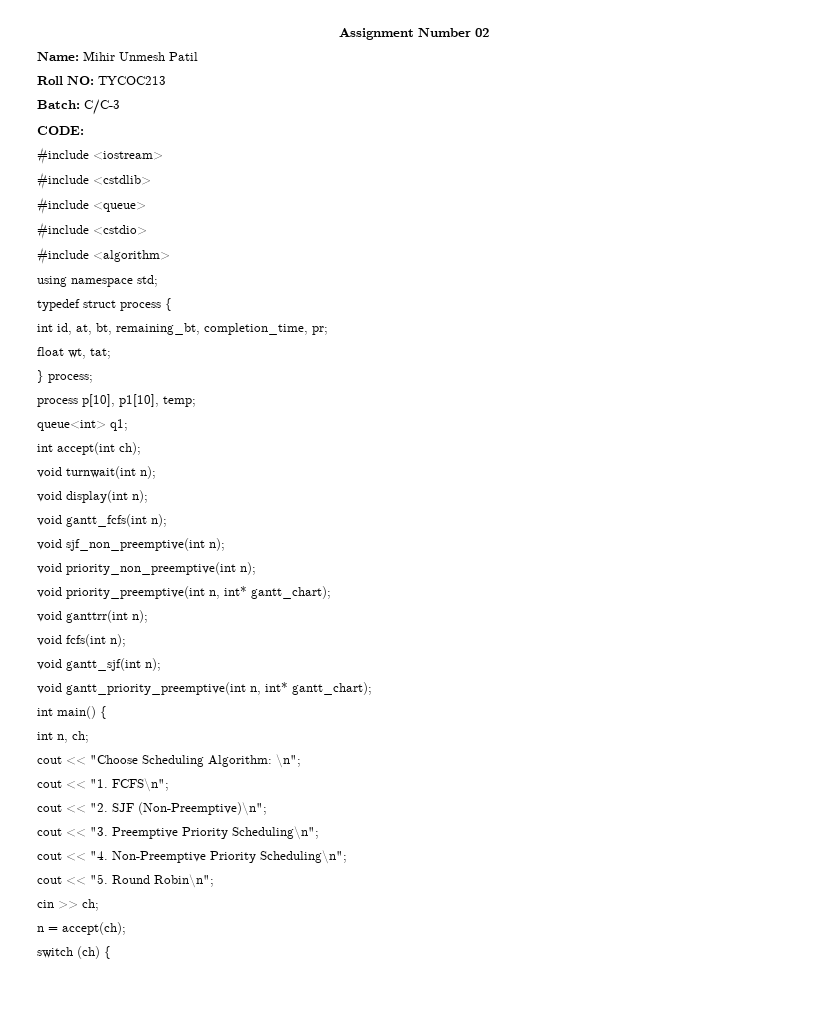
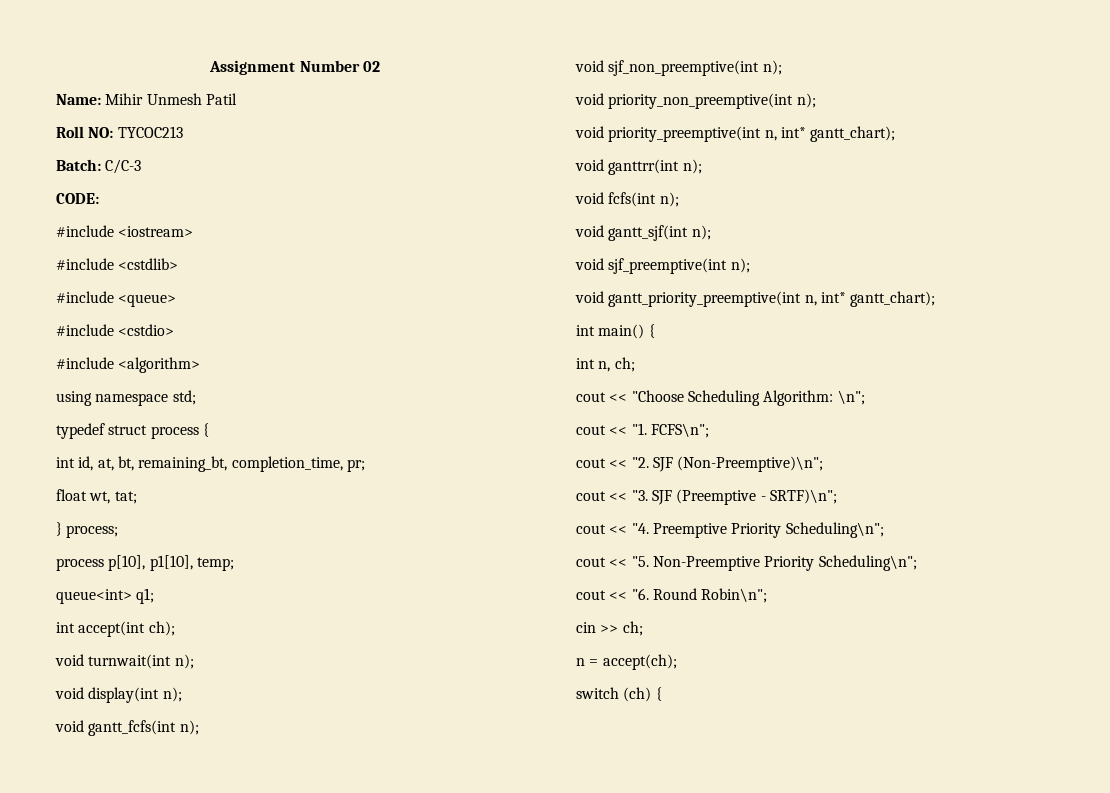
+ void sjf_preemptive(int n);
- cout << "3. Preemptive Priority Scheduling\n";
+ cout << "3. SJF (Preemptive - SRTF)\n";
+ cout << "4. Preemptive Priority Scheduling\n";
- cout << "4. Non-Preemptive Priority Scheduling\n";
+ cout << "5. Non-Preemptive Priority Scheduling\n";
- cout << "5. Round Robin\n";
+ cout << "6. Round Robin\n";

